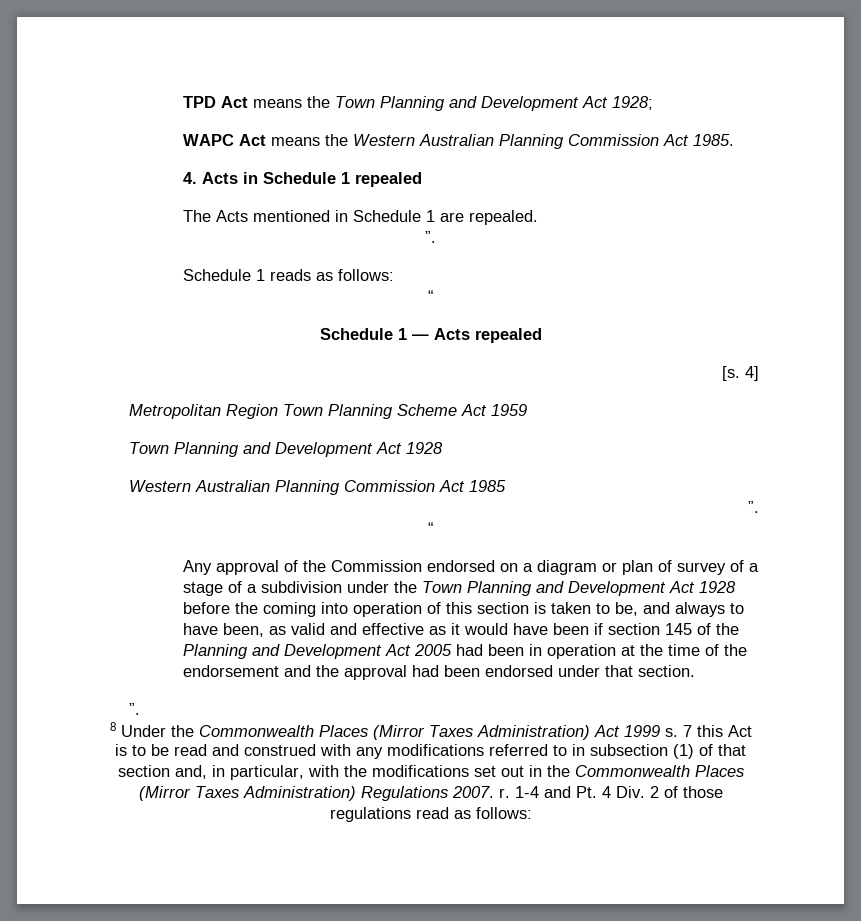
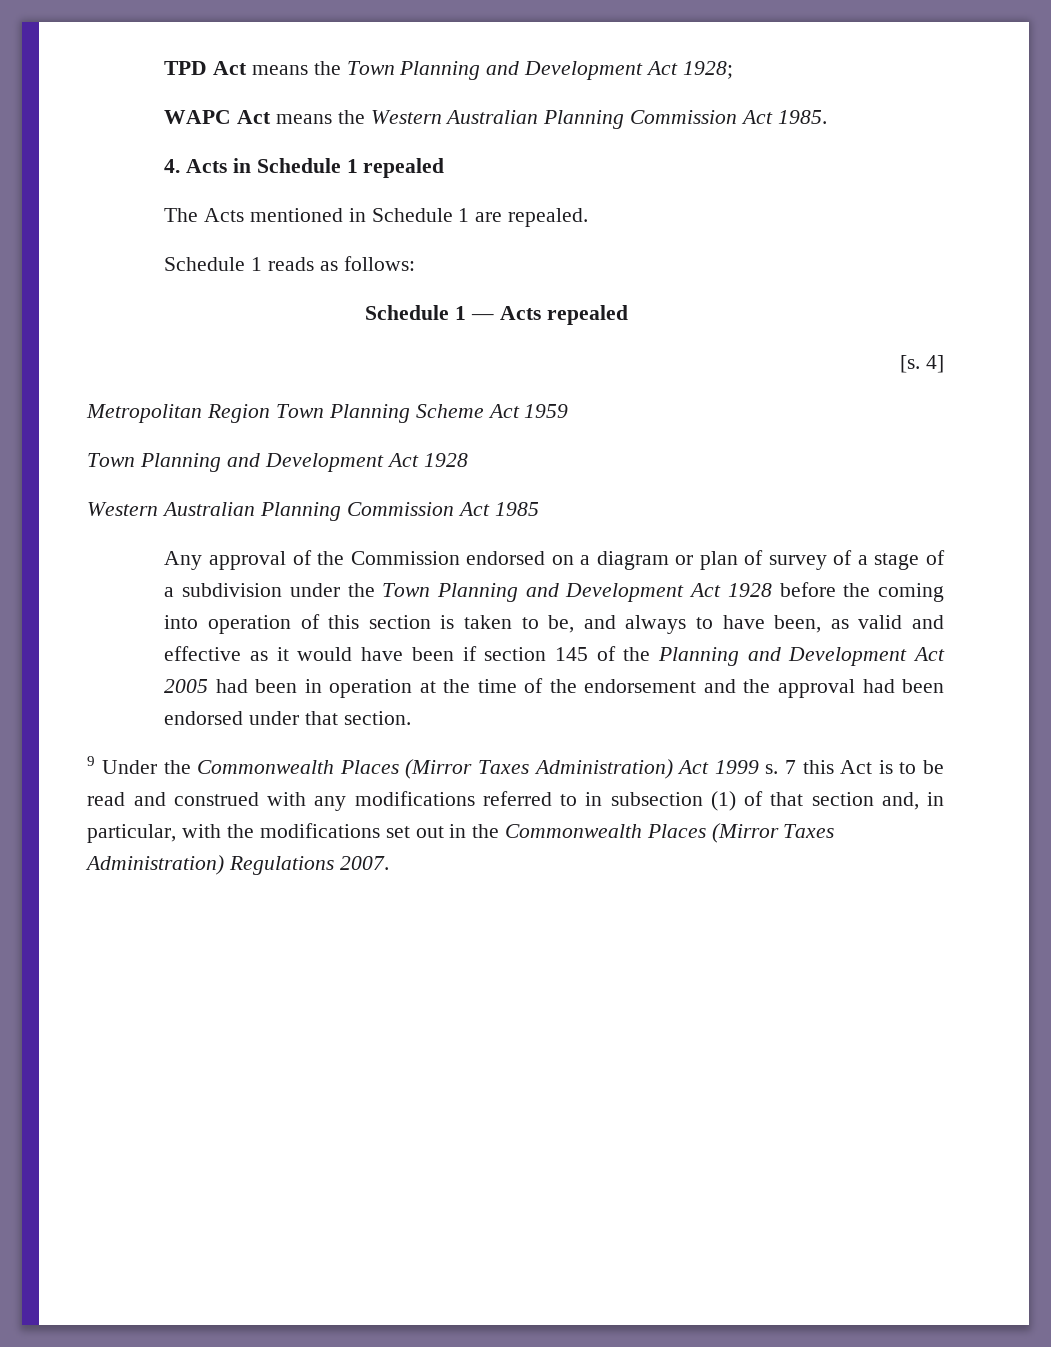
  The Acts mentioned in Schedule 1 are repealed.
- ”.
  Schedule 1 reads as follows:
- “
  Western Australian Planning Commission Act 1985
- ”.
- “
  Any approval of the Commission endorsed on a diagram or plan of survey of a stage of a subdivision under the Town Planning and Development Act 1928 before the coming into operation of this section is taken to be, and always to have been, as valid and effective as it would have been if section 145 of the Planning and Development Act 2005 had been in operation at the time of the endorsement and the approval had been endorsed under that section.
- ”.
- 8 Under the Commonwealth Places (Mirror Taxes Administration) Act 1999 s.
+ 9 Under the Commonwealth Places (Mirror Taxes Administration) Act 1999 s.
- 7 this Act is to be read and construed with any modifications referred to in subsection (1) of that section and, in particular, with the modifications set out in the Commonwealth Places (Mirror Taxes Administration) Regulations 2007. r. 1-4 and Pt. 4 Div. 2 of those regulations read as follows:
+ 7 this Act is to be read and construed with any modifications referred to in subsection (1) of that section and, in particular, with the modifications set out in the Commonwealth Places (Mirror Taxes Administration) Regulations 2007.

